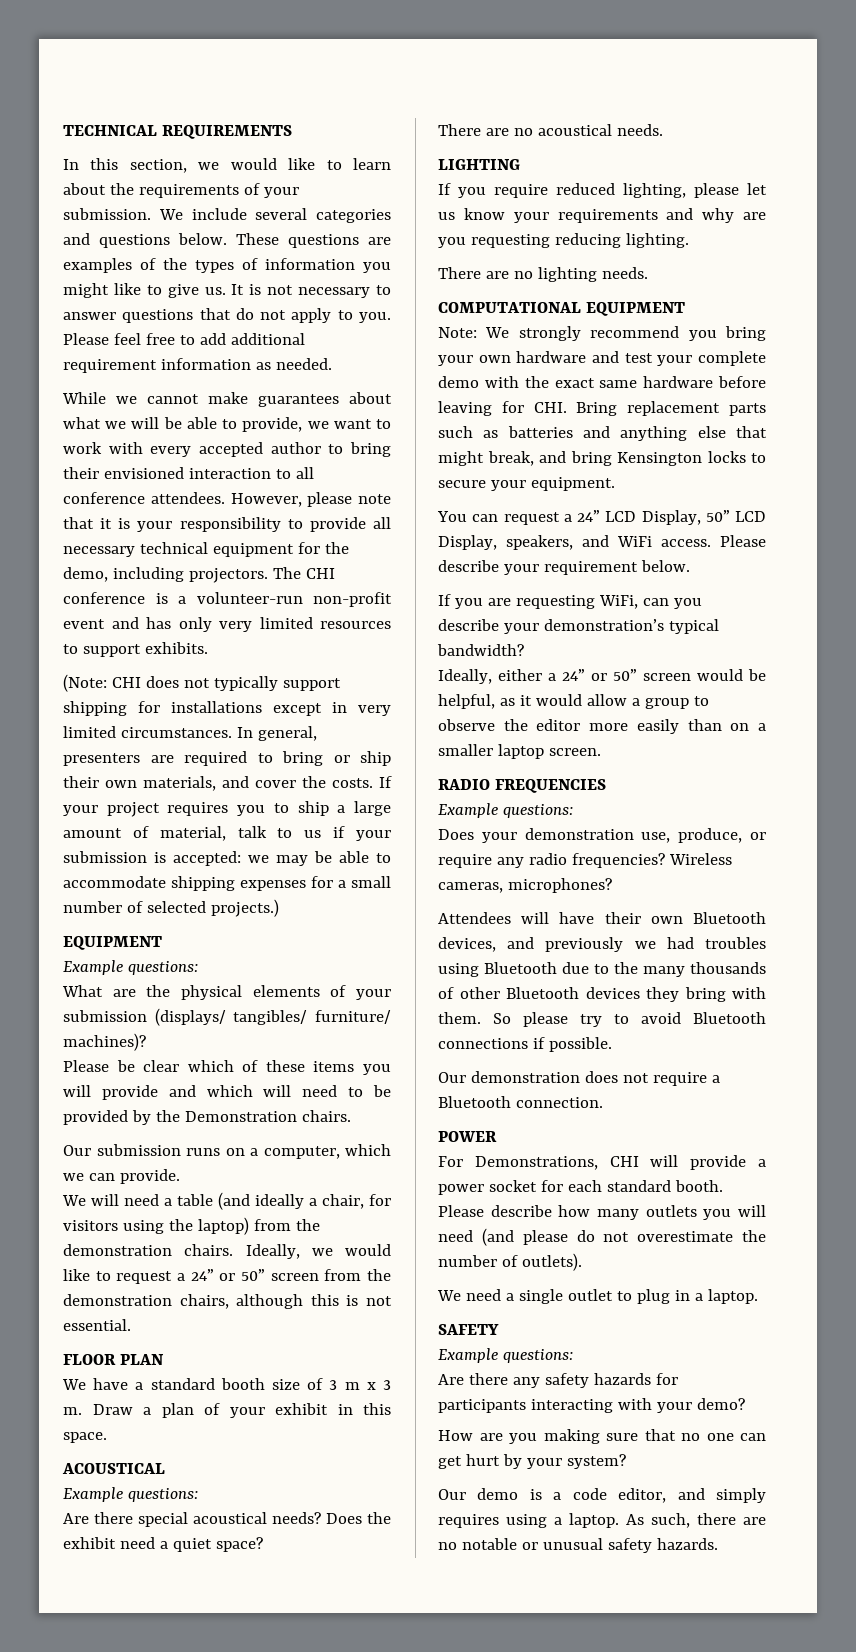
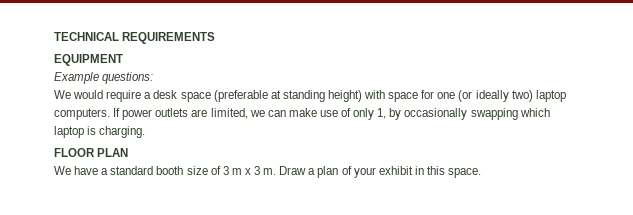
- In this section, we would like to learn about the requirements of your submission. We include several categories and questions below. These questions are examples of the types of information you might like to give us. It is not necessary to answer questions that do not apply to you. Please feel free to add additional requirement information as needed.
- While we cannot make guarantees about what we will be able to provide, we want to work with every accepted author to bring their envisioned interaction to all conference attendees. However, please note that it is your responsibility to provide all necessary technical equipment for the demo, including projectors. The CHI conference is a volunteer-run non-profit event and has only very limited resources to support exhibits.
- (Note: CHI does not typically support shipping for installations except in very limited circumstances. In general, presenters are required to bring or ship their own materials, and cover the costs. If your project requires you to ship a large amount of material, talk to us if your submission is accepted: we may be able to accommodate shipping expenses for a small number of selected projects.)
  EQUIPMENT
  Example questions:
- What are the physical elements of your submission (displays/ tangibles/ furniture/ machines)?
- Please be clear which of these items you will provide and which will need to be provided by the Demonstration chairs.
- Our submission runs on a computer, which we can provide.
- We will need a table (and ideally a chair, for visitors using the laptop) from the demonstration chairs. Ideally, we would like to request a 24” or 50” screen from the demonstration chairs, although this is not essential.
+ We would require a desk space (preferable at standing height) with space for one (or ideally two) laptop computers. If power outlets are limited, we can make use of only 1, by occasionally swapping which laptop is charging.
- ACOUSTICAL
- Example questions:
- Are there special acoustical needs? Does the exhibit need a quiet space?
- There are no acoustical needs.
- LIGHTING
- If you require reduced lighting, please let us know your requirements and why are you requesting reducing lighting.
- There are no lighting needs.
- COMPUTATIONAL EQUIPMENT
- Note: We strongly recommend you bring your own hardware and test your complete demo with the exact same hardware before leaving for CHI. Bring replacement parts such as batteries and anything else that might break, and bring Kensington locks to secure your equipment.
- You can request a 24” LCD Display, 50” LCD Display, speakers, and WiFi access. Please describe your requirement below.
- If you are requesting WiFi, can you describe your demonstration’s typical bandwidth?
- Ideally, either a 24” or 50” screen would be helpful, as it would allow a group to observe the editor more easily than on a smaller laptop screen.
- RADIO FREQUENCIES
- Example questions:
- Does your demonstration use, produce, or require any radio frequencies? Wireless cameras, microphones?
- Attendees will have their own Bluetooth devices, and previously we had troubles using Bluetooth due to the many thousands of other Bluetooth devices they bring with them. So please try to avoid Bluetooth connections if possible.
- Our demonstration does not require a Bluetooth connection.
- POWER
- For Demonstrations, CHI will provide a power socket for each standard booth. Please describe how many outlets you will need (and please do not overestimate the number of outlets).
- We need a single outlet to plug in a laptop.
- SAFETY
- Example questions:
- Are there any safety hazards for participants interacting with your demo?
- How are you making sure that no one can get hurt by your system?
- Our demo is a code editor, and simply requires using a laptop. As such, there are no notable or unusual safety hazards.

